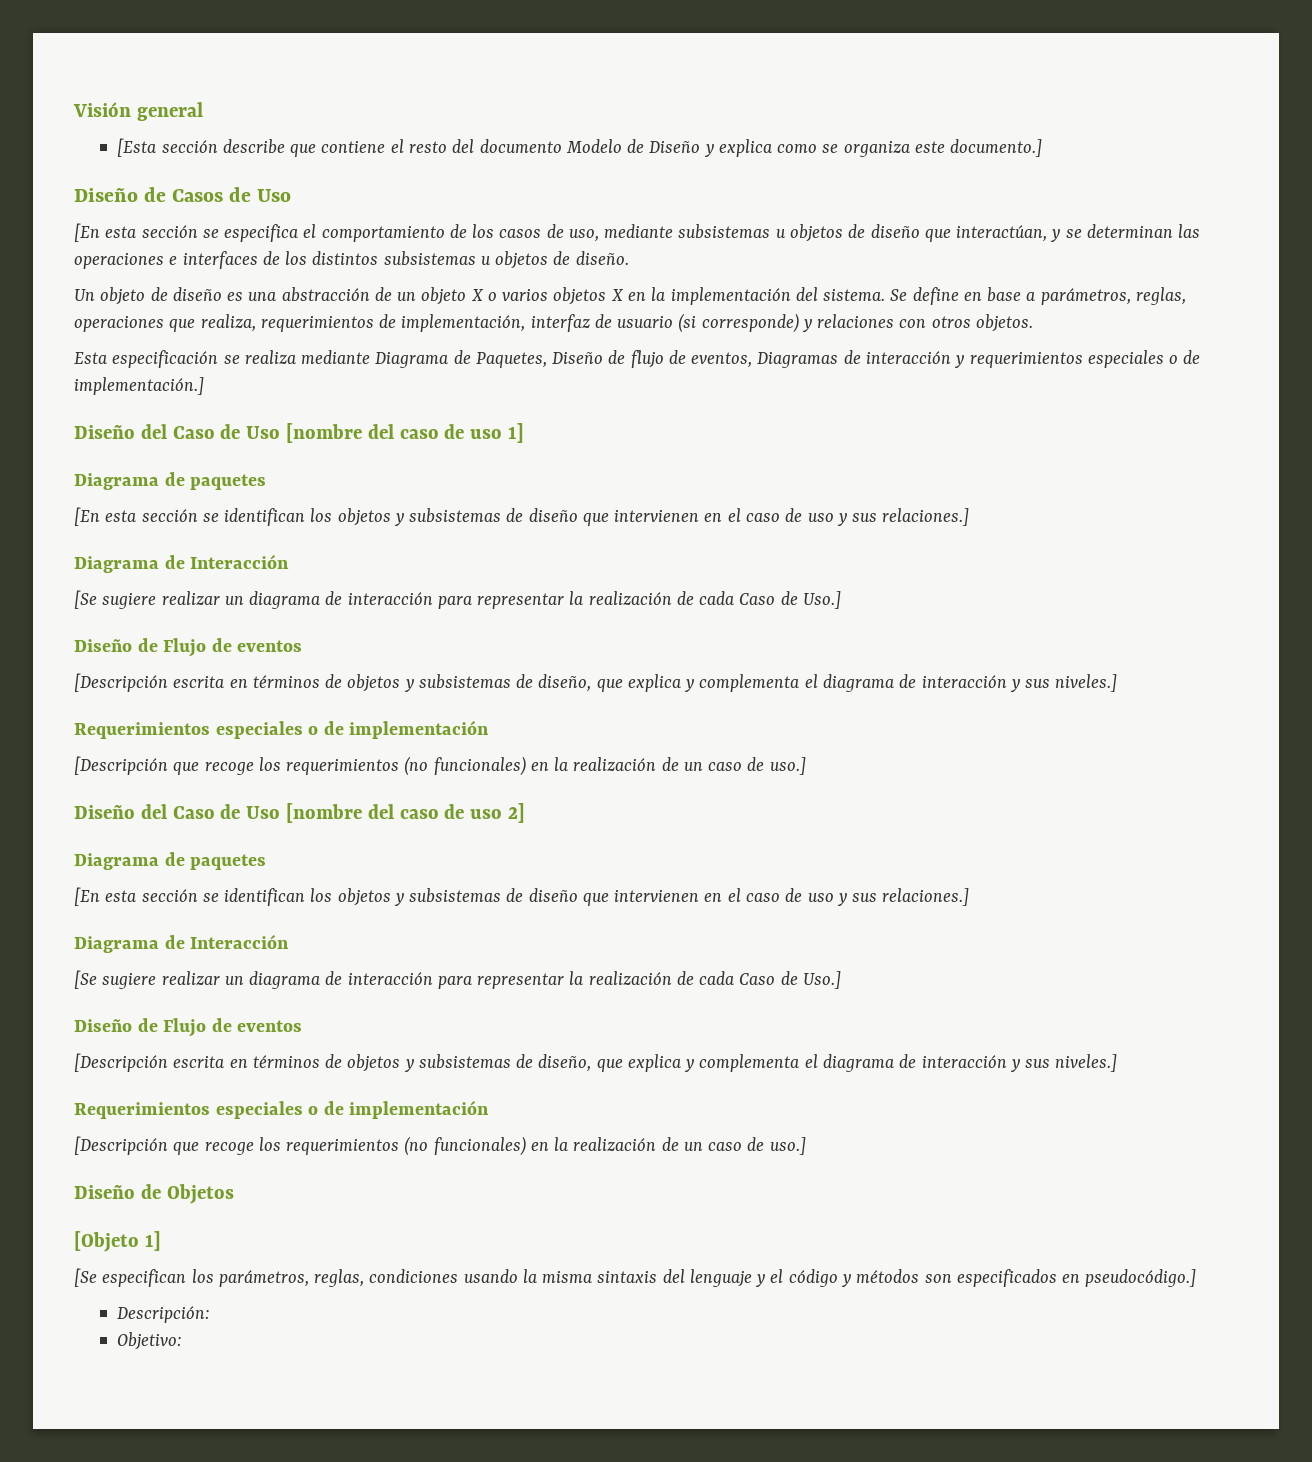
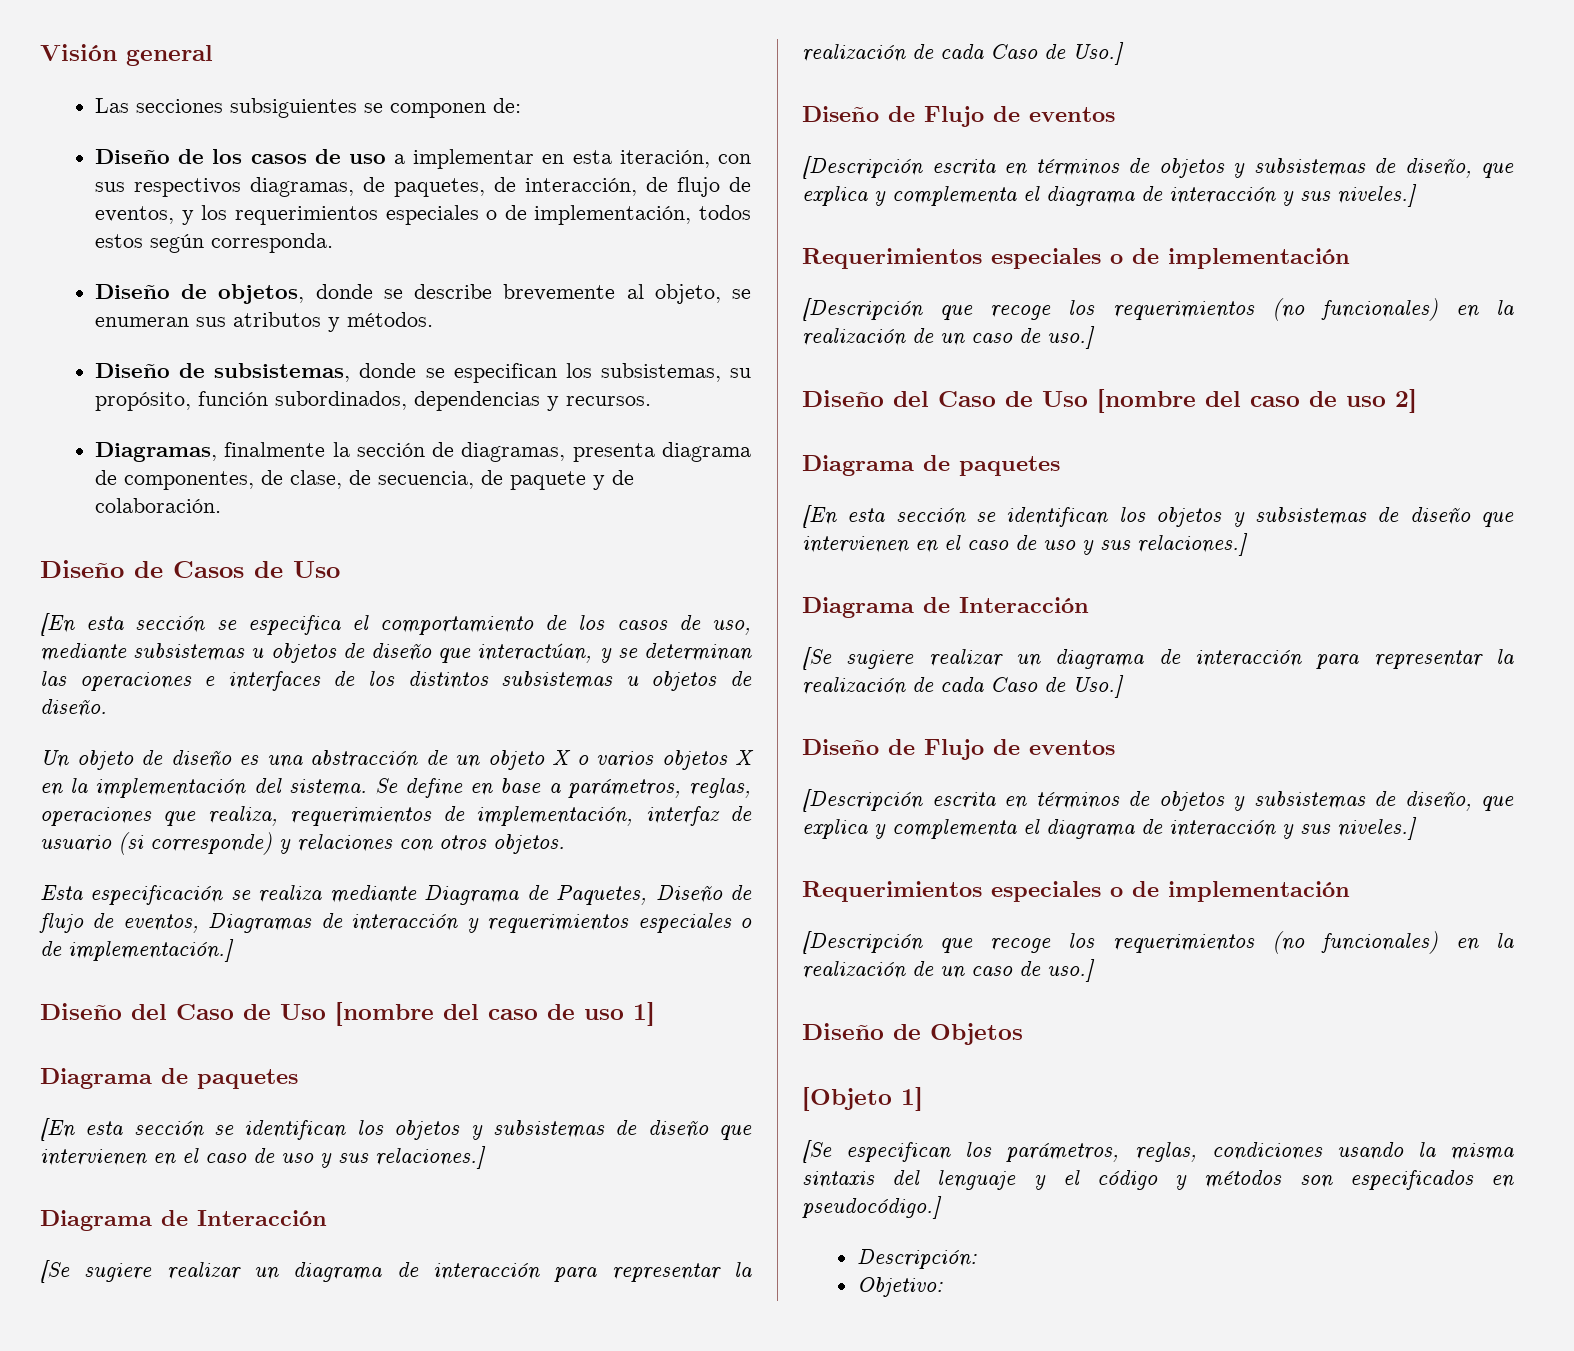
- [Esta sección describe que contiene el resto del documento Modelo de Diseño y explica como se organiza este documento.]
+ Las secciones subsiguientes se componen de:
+ Diseño de los casos de uso a implementar en esta iteración, con sus respectivos diagramas, de paquetes, de interacción, de flujo de eventos, y los requerimientos especiales o de implementación, todos estos según corresponda.
+ Diseño de objetos, donde se describe brevemente al objeto, se enumeran sus atributos y métodos.
+ Diseño de subsistemas, donde se especifican los subsistemas, su propósito, función subordinados, dependencias y recursos.
+ Diagramas, finalmente la sección de diagramas, presenta diagrama de componentes, de clase, de secuencia, de paquete y de colaboración.

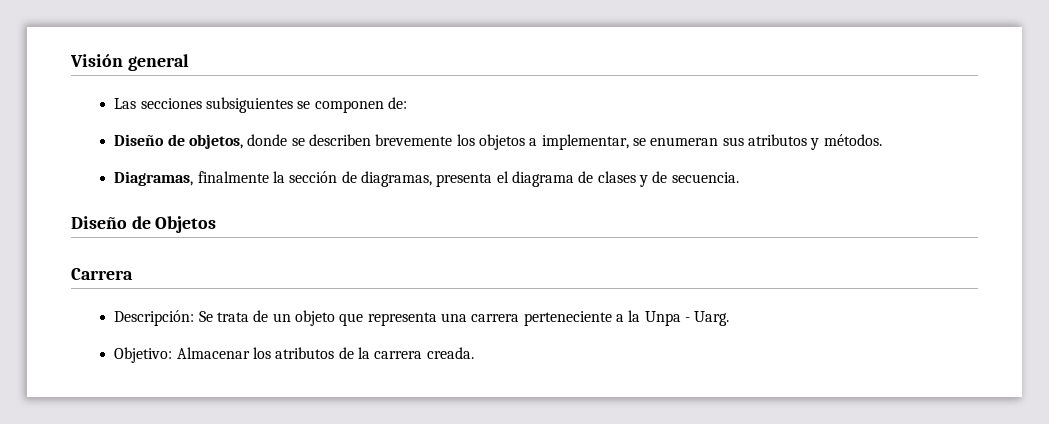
- Diseño de los casos de uso a implementar en esta iteración, con sus respectivos diagramas, de paquetes, de interacción, de flujo de eventos, y los requerimientos especiales o de implementación, todos estos según corresponda.
- Diseño de objetos, donde se describe brevemente al objeto, se enumeran sus atributos y métodos.
+ Diseño de objetos, donde se describen brevemente los objetos a implementar, se enumeran sus atributos y métodos.
- Diseño de subsistemas, donde se especifican los subsistemas, su propósito, función subordinados, dependencias y recursos.
- Diagramas, finalmente la sección de diagramas, presenta diagrama de componentes, de clase, de secuencia, de paquete y de colaboración.
- Diseño de Casos de Uso
- [En esta sección se especifica el comportamiento de los casos de uso, mediante subsistemas u objetos de diseño que interactúan, y se determinan las operaciones e interfaces de los distintos subsistemas u objetos de diseño.
- Un objeto de diseño es una abstracción de un objeto X o varios objetos X en la implementación del sistema. Se define en base a parámetros, reglas, operaciones que realiza, requerimientos de implementación, interfaz de usuario (si corresponde) y relaciones con otros objetos.
- Esta especificación se realiza mediante Diagrama de Paquetes, Diseño de flujo de eventos, Diagramas de interacción y requerimientos especiales o de implementación.]
- Diseño del Caso de Uso [nombre del caso de uso 1]
- Diagrama de paquetes
- [En esta sección se identifican los objetos y subsistemas de diseño que intervienen en el caso de uso y sus relaciones.]
- Diagrama de Interacción
- [Se sugiere realizar un diagrama de interacción para representar la realización de cada Caso de Uso.]
- Diseño de Flujo de eventos
- [Descripción escrita en términos de objetos y subsistemas de diseño, que explica y complementa el diagrama de interacción y sus niveles.]
- Requerimientos especiales o de implementación
- [Descripción que recoge los requerimientos (no funcionales) en la realización de un caso de uso.]
- Diseño del Caso de Uso [nombre del caso de uso 2]
- Diagrama de paquetes
- [En esta sección se identifican los objetos y subsistemas de diseño que intervienen en el caso de uso y sus relaciones.]
- Diagrama de Interacción
- [Se sugiere realizar un diagrama de interacción para representar la realización de cada Caso de Uso.]
- Diseño de Flujo de eventos
- [Descripción escrita en términos de objetos y subsistemas de diseño, que explica y complementa el diagrama de interacción y sus niveles.]
- Requerimientos especiales o de implementación
- [Descripción que recoge los requerimientos (no funcionales) en la realización de un caso de uso.]
+ Diagramas, finalmente la sección de diagramas, presenta el diagrama de clases y de secuencia.
  Diseño de Objetos
- [Objeto 1]
- [Se especifican los parámetros, reglas, condiciones usando la misma sintaxis del lenguaje y el código y métodos son especificados en pseudocódigo.]
- Descripción:
- Objetivo:
+ Carrera
+ Descripción: Se trata de un objeto que representa una carrera perteneciente a la Unpa - Uarg.
+ Objetivo: Almacenar los atributos de la carrera creada.

